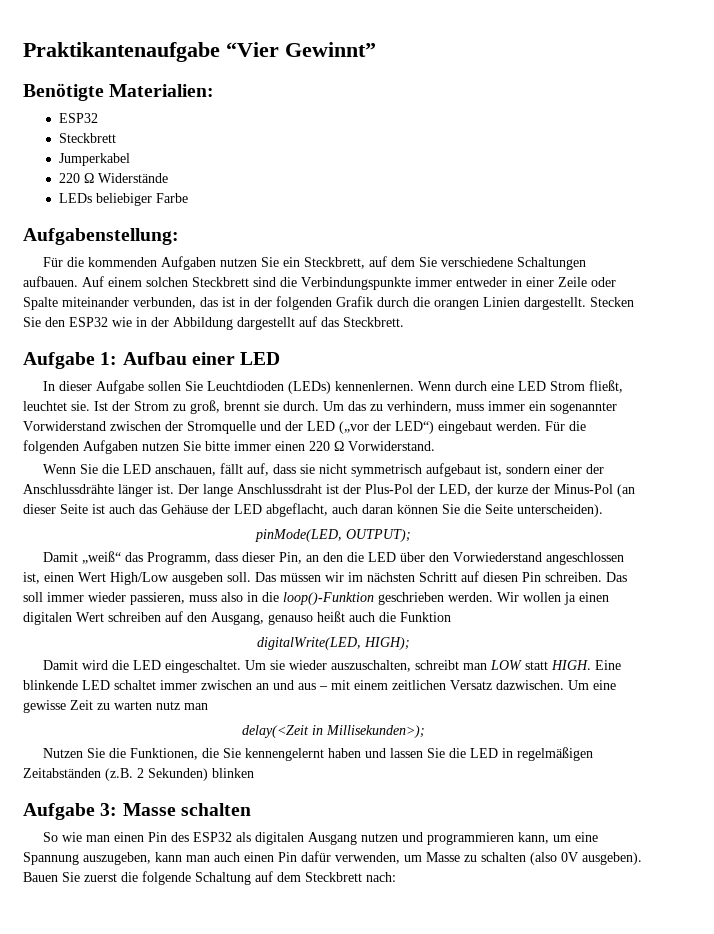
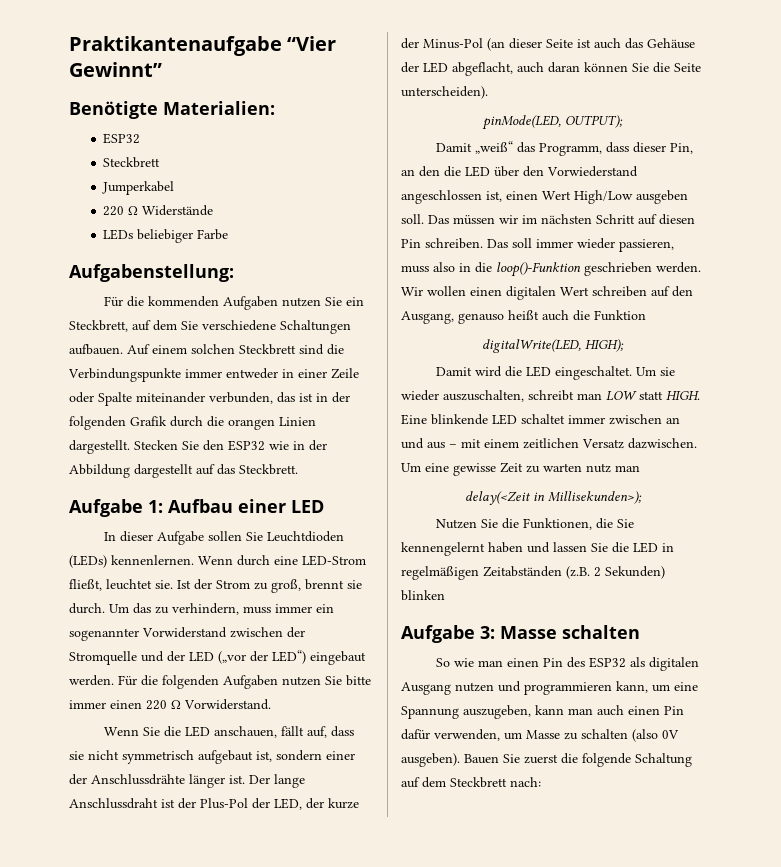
- Wenn durch eine LED Strom fließt, leuchtet sie.
+ Wenn durch eine LED-Strom fließt, leuchtet sie.
- Wir wollen ja einen digitalen Wert schreiben auf den Ausgang, genauso heißt auch die Funktion
+ Wir wollen einen digitalen Wert schreiben auf den Ausgang, genauso heißt auch die Funktion

